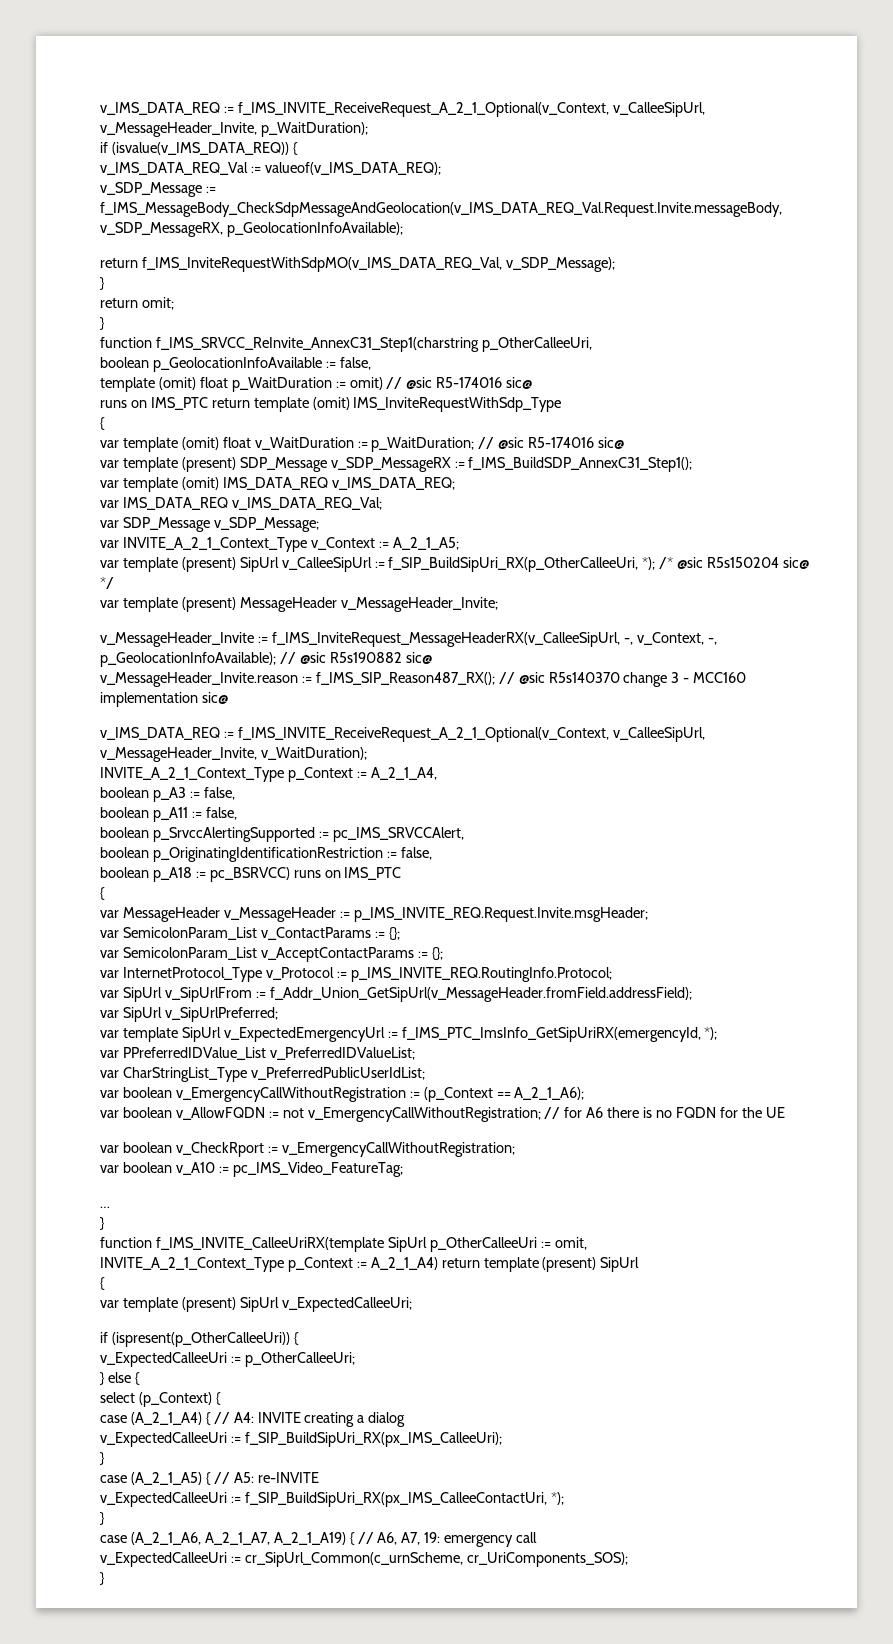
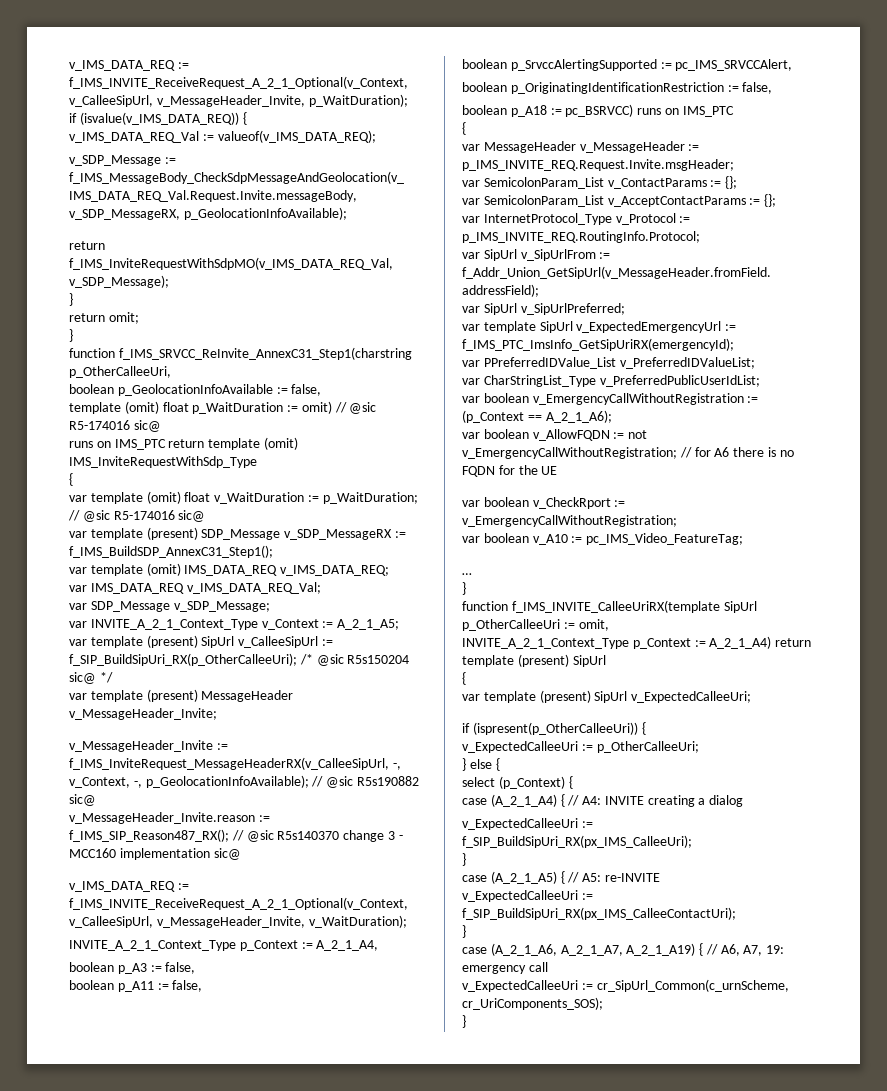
- var template (present) SipUrl v_CalleeSipUrl := f_SIP_BuildSipUri_RX(p_OtherCalleeUri, *); /* @sic R5s150204 sic@ */
+ var template (present) SipUrl v_CalleeSipUrl := f_SIP_BuildSipUri_RX(p_OtherCalleeUri); /* @sic R5s150204 sic@ */
- var template SipUrl v_ExpectedEmergencyUrl := f_IMS_PTC_ImsInfo_GetSipUriRX(emergencyId, *);
+ var template SipUrl v_ExpectedEmergencyUrl := f_IMS_PTC_ImsInfo_GetSipUriRX(emergencyId);
- v_ExpectedCalleeUri := f_SIP_BuildSipUri_RX(px_IMS_CalleeContactUri, *);
+ v_ExpectedCalleeUri := f_SIP_BuildSipUri_RX(px_IMS_CalleeContactUri);

